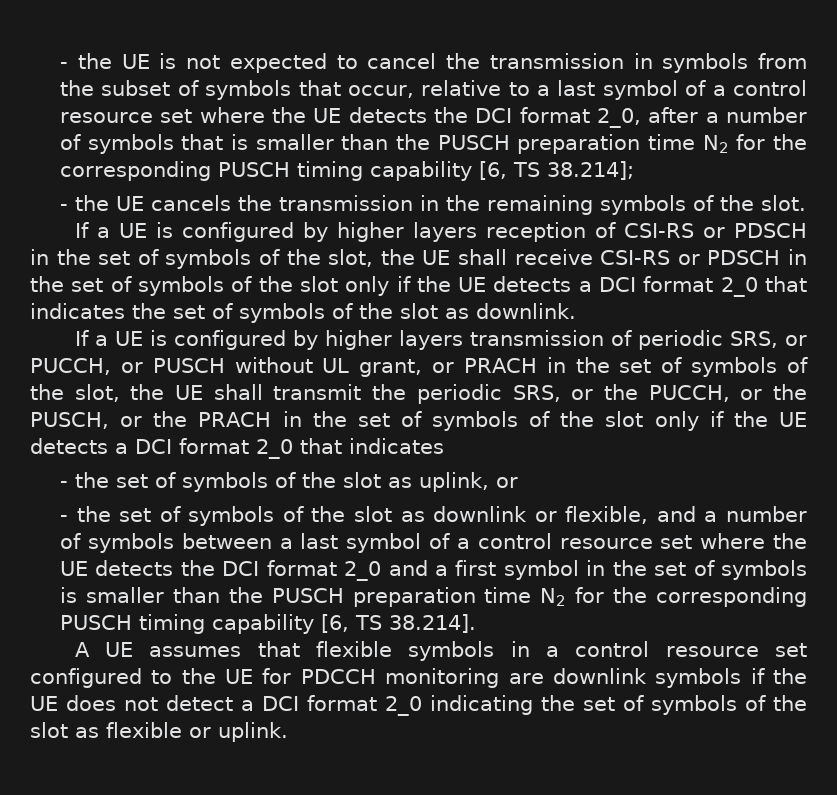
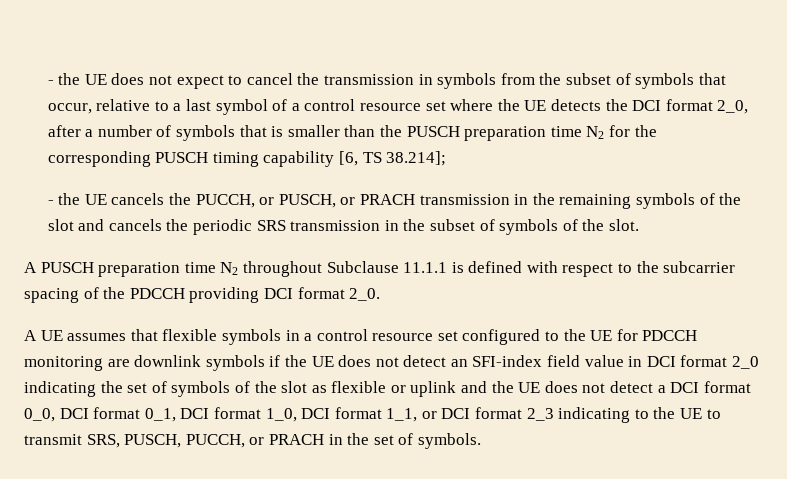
- - the UE is not expected to cancel the transmission in symbols from the subset of symbols that occur, relative to a last symbol of a control resource set where the UE detects the DCI format 2_0, after a number of symbols that is smaller than the PUSCH preparation time N2 for the corresponding PUSCH timing capability [6, TS 38.214];
+ - the UE does not expect to cancel the transmission in symbols from the subset of symbols that occur, relative to a last symbol of a control resource set where the UE detects the DCI format 2_0, after a number of symbols that is smaller than the PUSCH preparation time N2 for the corresponding PUSCH timing capability [6, TS 38.214];
- - the UE cancels the transmission in the remaining symbols of the slot.
- If a UE is configured by higher layers reception of CSI-RS or PDSCH in the set of symbols of the slot, the UE shall receive CSI-RS or PDSCH in the set of symbols of the slot only if the UE detects a DCI format 2_0 that indicates the set of symbols of the slot as downlink.
- If a UE is configured by higher layers transmission of periodic SRS, or PUCCH, or PUSCH without UL grant, or PRACH in the set of symbols of the slot, the UE shall transmit the periodic SRS, or the PUCCH, or the PUSCH, or the PRACH in the set of symbols of the slot only if the UE detects a DCI format 2_0 that indicates
- - the set of symbols of the slot as uplink, or
- - the set of symbols of the slot as downlink or flexible, and a number of symbols between a last symbol of a control resource set where the UE detects the DCI format 2_0 and a first symbol in the set of symbols is smaller than the PUSCH preparation time N2 for the corresponding PUSCH timing capability [6, TS 38.214].
+ - the UE cancels the PUCCH, or PUSCH, or PRACH transmission in the remaining symbols of the slot and cancels the periodic SRS transmission in the subset of symbols of the slot.
+ A PUSCH preparation time N2 throughout Subclause 11.1.1 is defined with respect to the subcarrier spacing of the PDCCH providing DCI format 2_0.
- A UE assumes that flexible symbols in a control resource set configured to the UE for PDCCH monitoring are downlink symbols if the UE does not detect a DCI format 2_0 indicating the set of symbols of the slot as flexible or uplink.
+ A UE assumes that flexible symbols in a control resource set configured to the UE for PDCCH monitoring are downlink symbols if the UE does not detect an SFI-index field value in DCI format 2_0 indicating the set of symbols of the slot as flexible or uplink and the UE does not detect a DCI format 0_0, DCI format 0_1, DCI format 1_0, DCI format 1_1, or DCI format 2_3 indicating to the UE to transmit SRS, PUSCH, PUCCH, or PRACH in the set of symbols.

